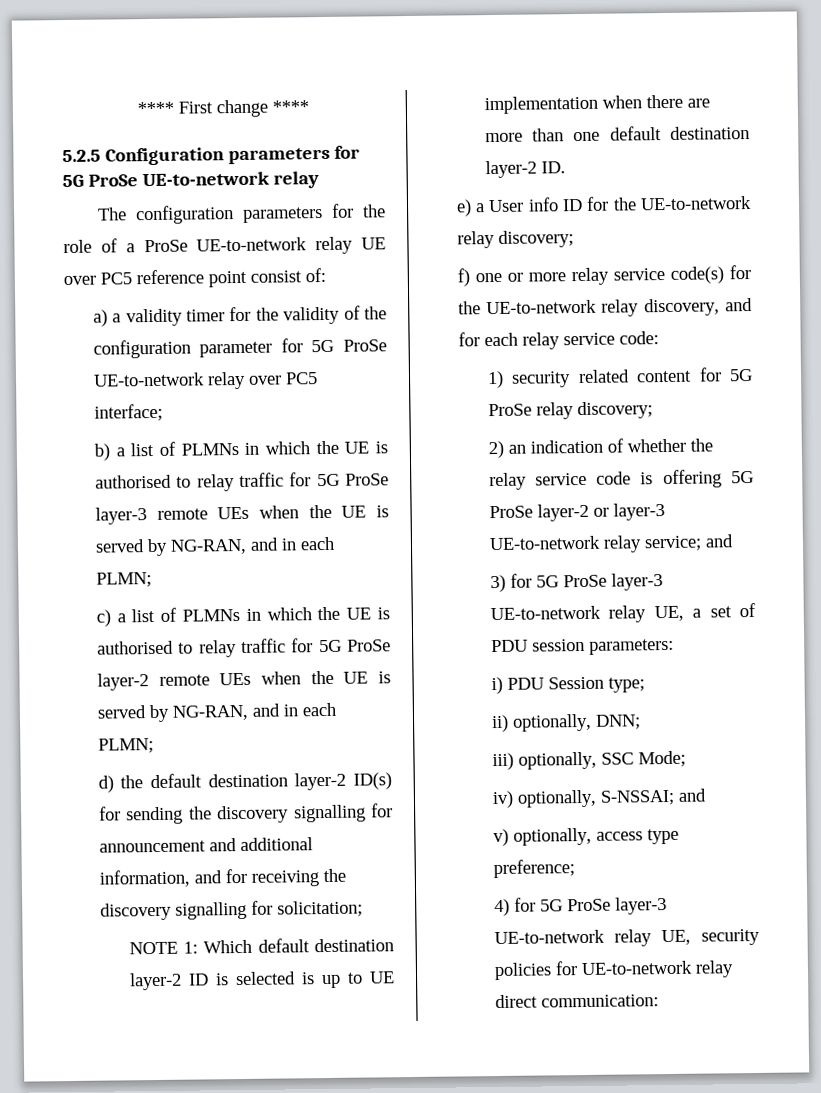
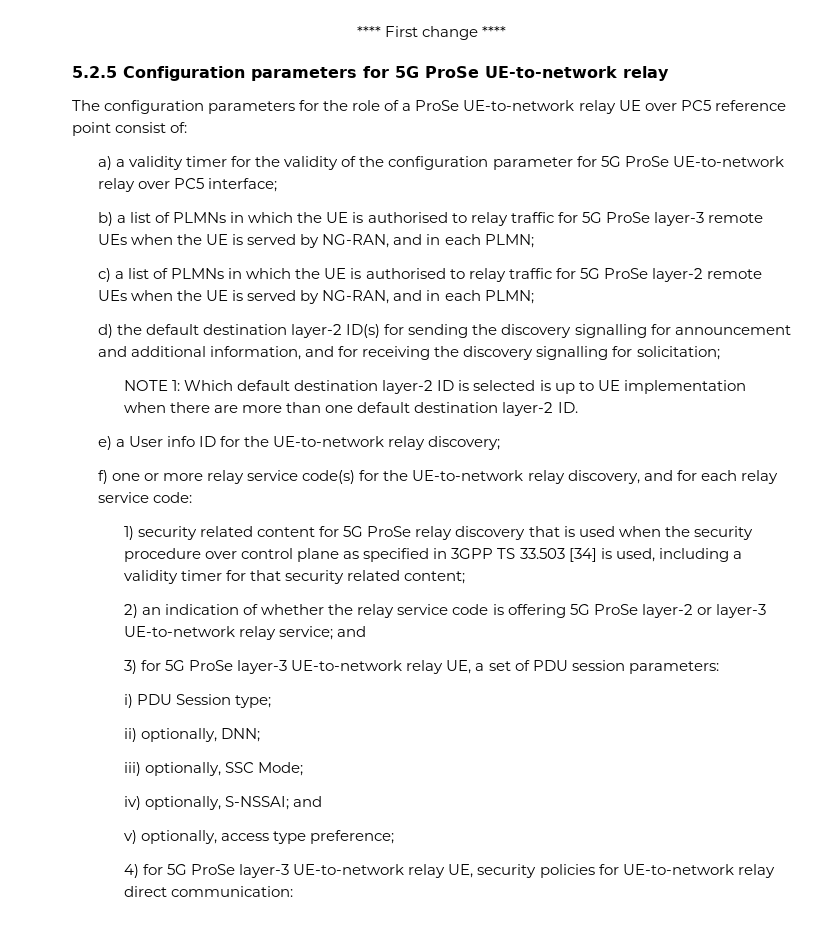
- 1) security related content for 5G ProSe relay discovery;
+ 1) security related content for 5G ProSe relay discovery that is used when the security procedure over control plane as specified in 3GPP TS 33.503 [34] is used, including a validity timer for that security related content;

